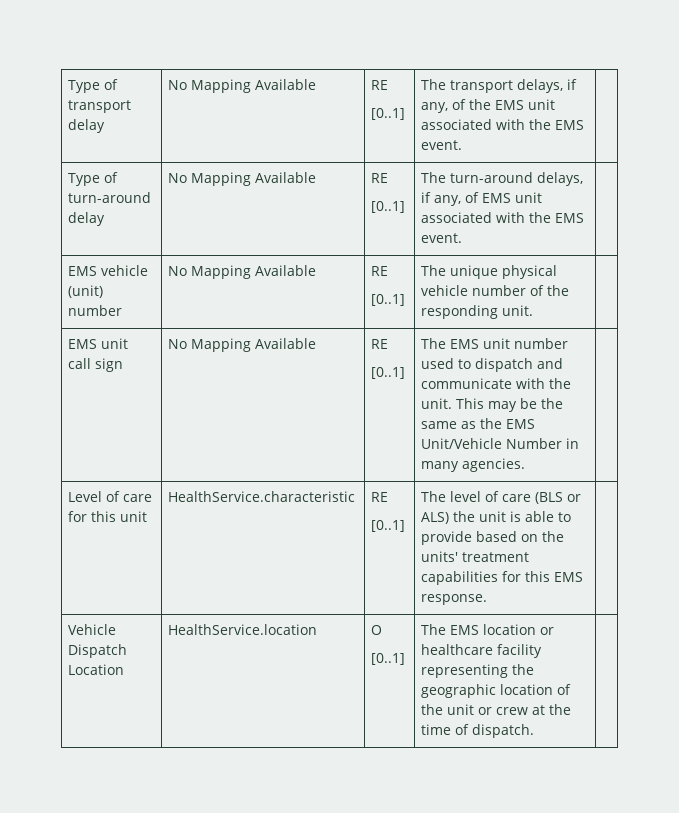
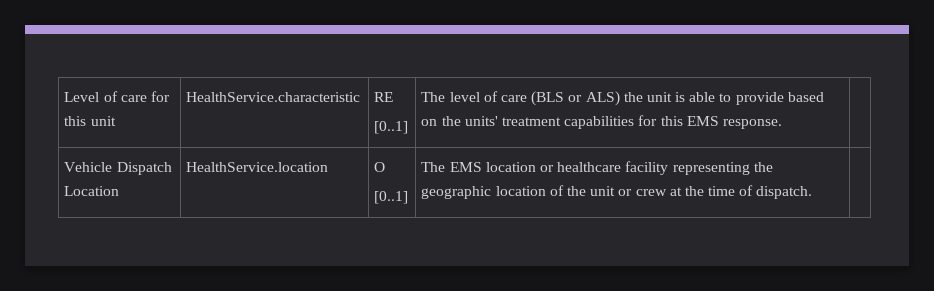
- Type of transport delay | No Mapping Available | RE
- [0..1] | The transport delays, if any, of the EMS unit associated with the EMS event. |
- Type of turn-around delay | No Mapping Available | RE
- [0..1] | The turn-around delays, if any, of EMS unit associated with the EMS event. |
- EMS vehicle (unit) number | No Mapping Available | RE
- [0..1] | The unique physical vehicle number of the responding unit. |
- EMS unit call sign | No Mapping Available | RE
- [0..1] | The EMS unit number used to dispatch and communicate with the unit. This may be the same as the EMS Unit/Vehicle Number in many agencies. |

